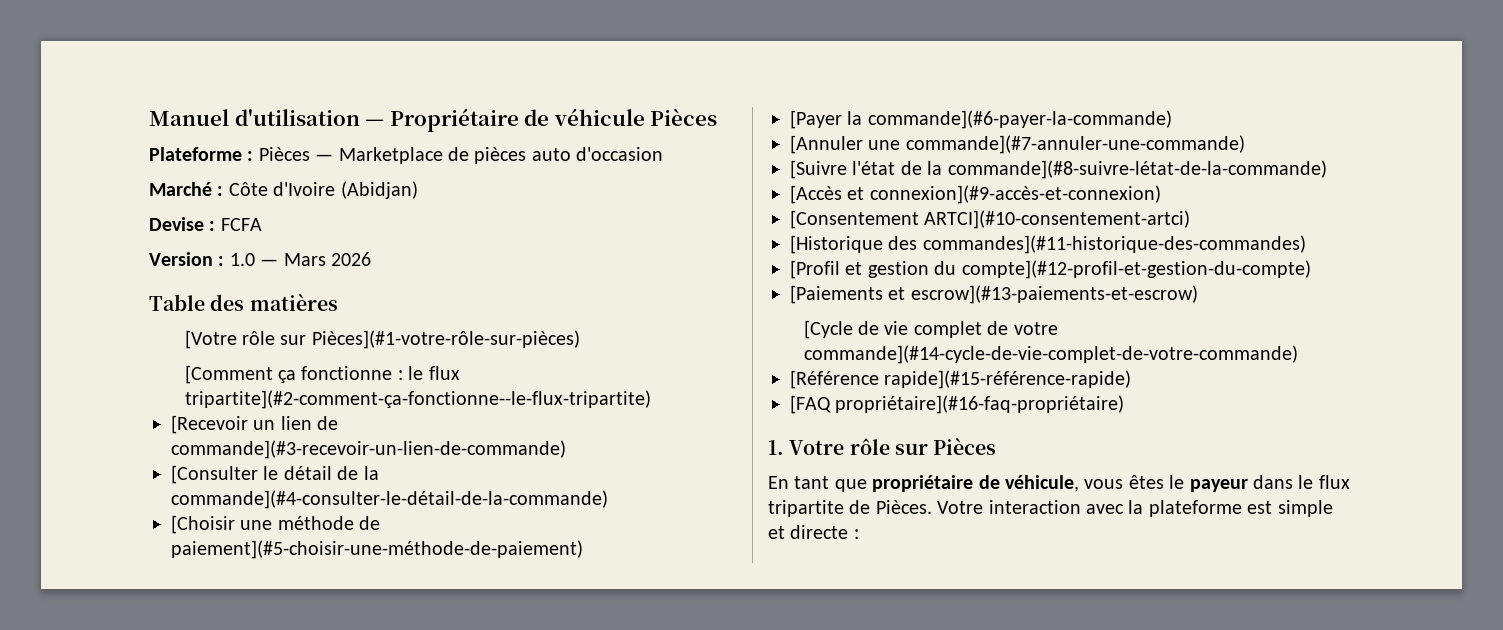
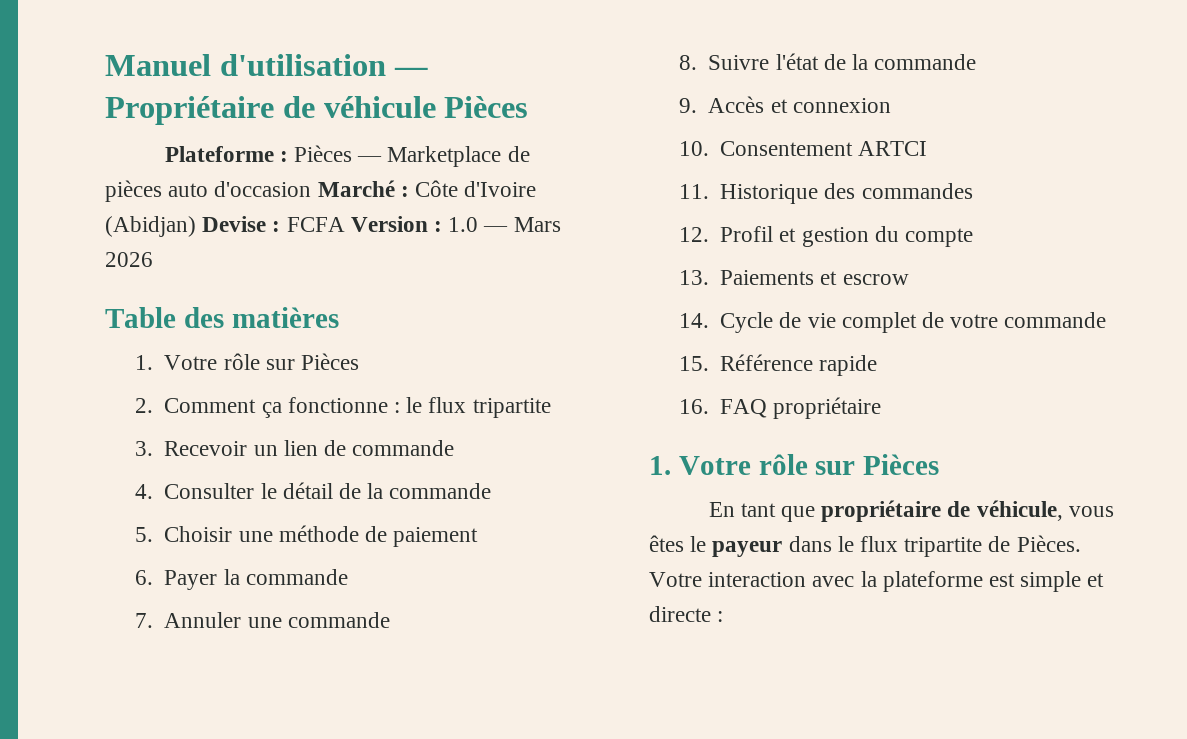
- Plateforme : Pièces — Marketplace de pièces auto d'occasion
- Marché : Côte d'Ivoire (Abidjan)
- Devise : FCFA
- Version : 1.0 — Mars 2026
+ Plateforme : Pièces — Marketplace de pièces auto d'occasion Marché : Côte d'Ivoire (Abidjan) Devise : FCFA Version : 1.0 — Mars 2026
  Table des matières
- [Votre rôle sur Pièces](#1-votre-rôle-sur-pièces)
- [Comment ça fonctionne : le flux tripartite](#2-comment-ça-fonctionne--le-flux-tripartite)
- [Recevoir un lien de commande](#3-recevoir-un-lien-de-commande)
- [Consulter le détail de la commande](#4-consulter-le-détail-de-la-commande)
- [Choisir une méthode de paiement](#5-choisir-une-méthode-de-paiement)
- [Payer la commande](#6-payer-la-commande)
- [Annuler une commande](#7-annuler-une-commande)
- [Suivre l'état de la commande](#8-suivre-létat-de-la-commande)
- [Accès et connexion](#9-accès-et-connexion)
- [Consentement ARTCI](#10-consentement-artci)
- [Historique des commandes](#11-historique-des-commandes)
- [Profil et gestion du compte](#12-profil-et-gestion-du-compte)
- [Paiements et escrow](#13-paiements-et-escrow)
- [Cycle de vie complet de votre commande](#14-cycle-de-vie-complet-de-votre-commande)
- [Référence rapide](#15-référence-rapide)
- [FAQ propriétaire](#16-faq-propriétaire)
+ 1. Votre rôle sur Pièces
+ 2. Comment ça fonctionne : le flux tripartite
+ 3. Recevoir un lien de commande
+ 4. Consulter le détail de la commande
+ 5. Choisir une méthode de paiement
+ 6. Payer la commande
+ 7. Annuler une commande
+ 8. Suivre l'état de la commande
+ 9. Accès et connexion
+ 10. Consentement ARTCI
+ 11. Historique des commandes
+ 12. Profil et gestion du compte
+ 13. Paiements et escrow
+ 14. Cycle de vie complet de votre commande
+ 15. Référence rapide
+ 16. FAQ propriétaire

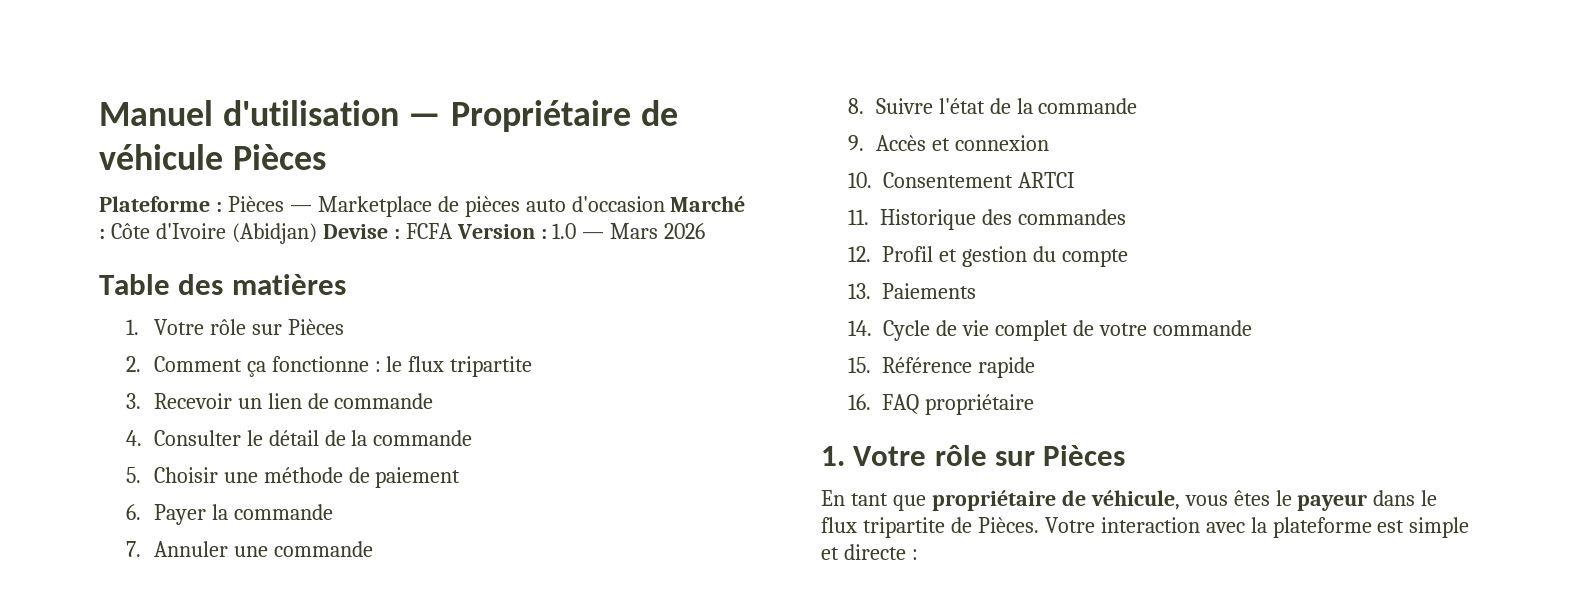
- 13. Paiements et escrow
+ 13. Paiements

